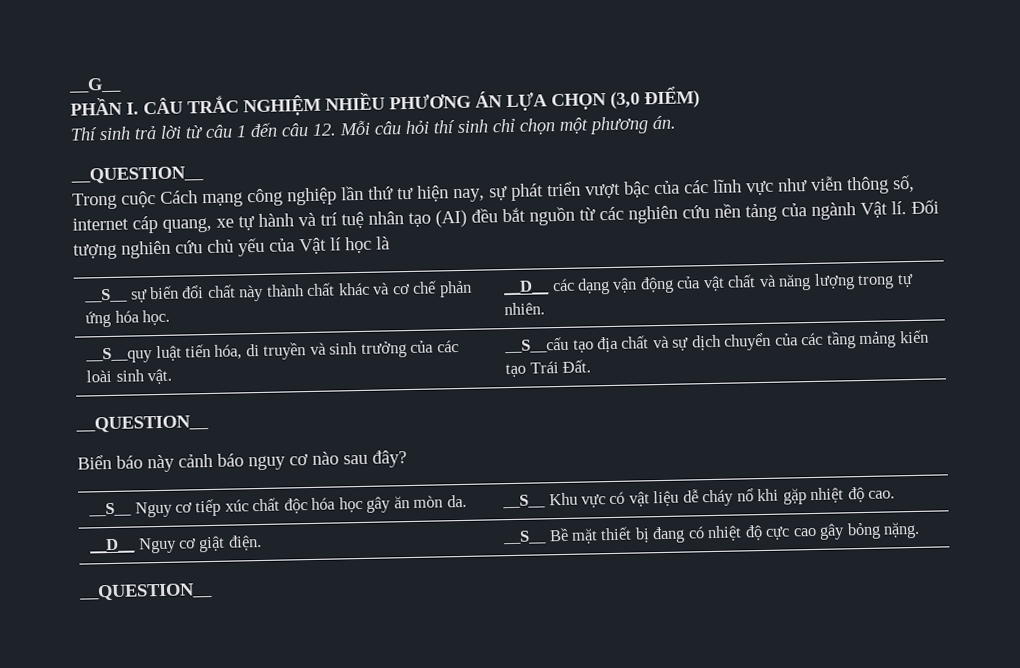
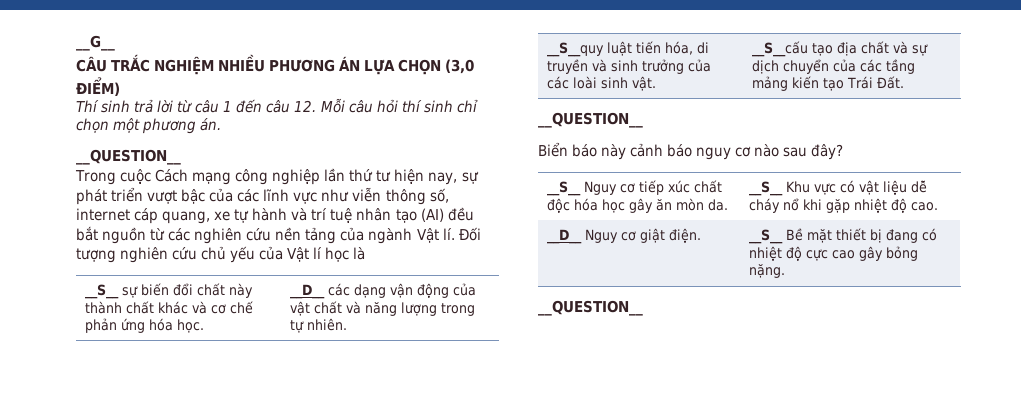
- PHẦN I. CÂU TRẮC NGHIỆM NHIỀU PHƯƠNG ÁN LỰA CHỌN (3,0 ĐIỂM)
+ CÂU TRẮC NGHIỆM NHIỀU PHƯƠNG ÁN LỰA CHỌN (3,0 ĐIỂM)

